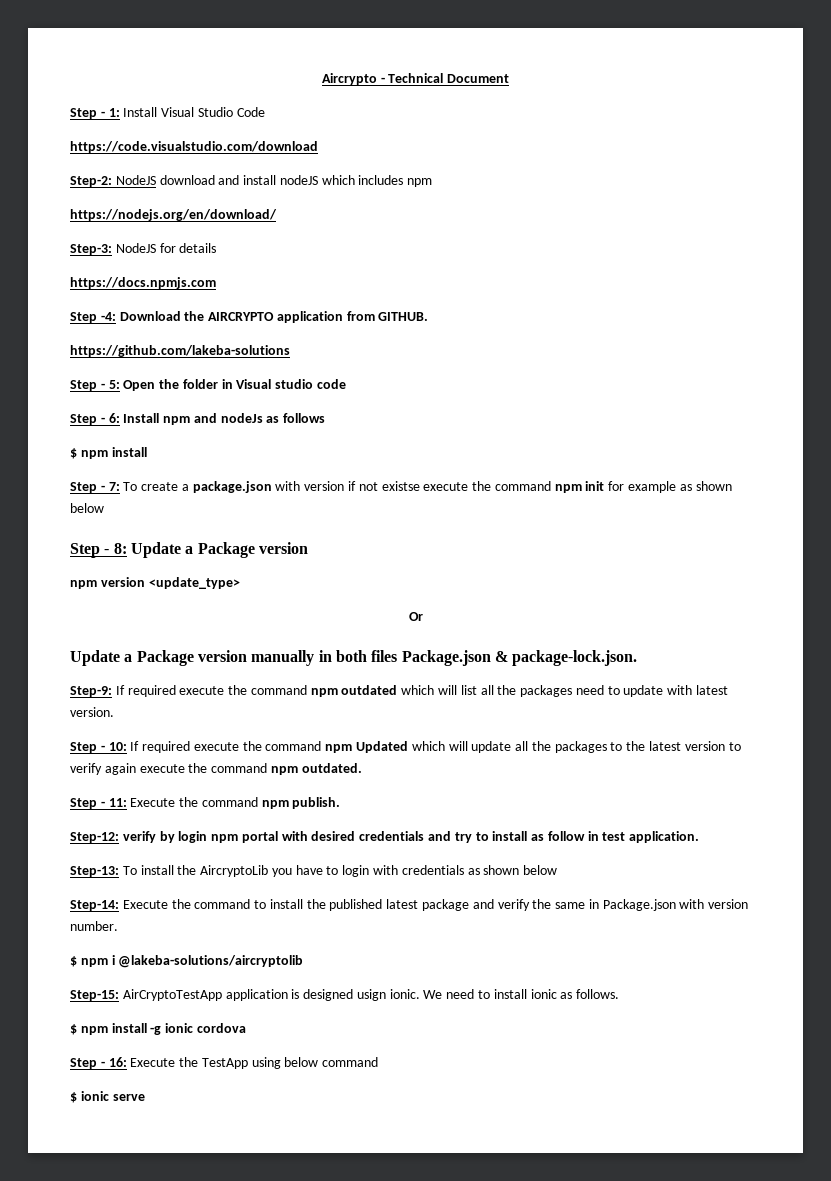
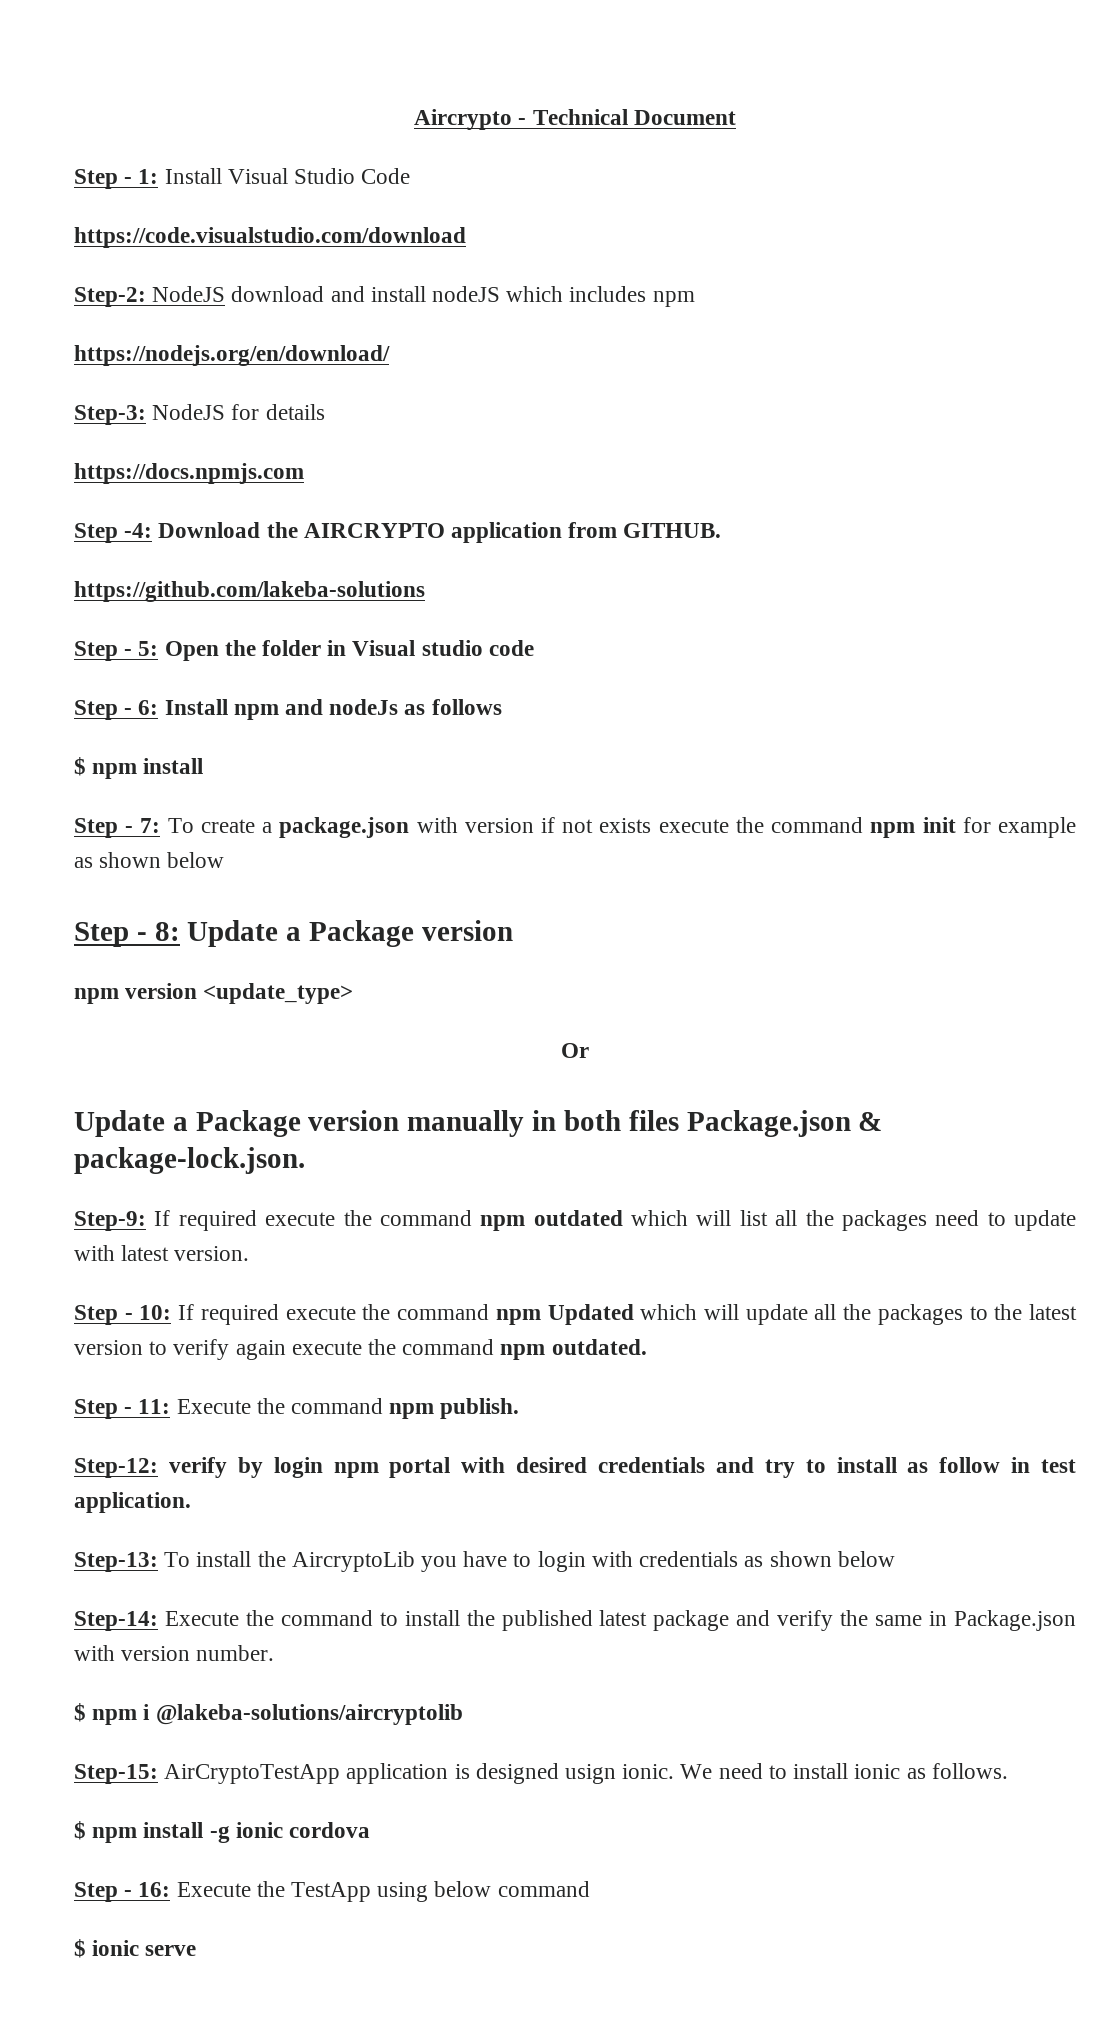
- Step - 7: To create a package.json with version if not existse execute the command npm init for example as shown below
+ Step - 7: To create a package.json with version if not exists execute the command npm init for example as shown below

